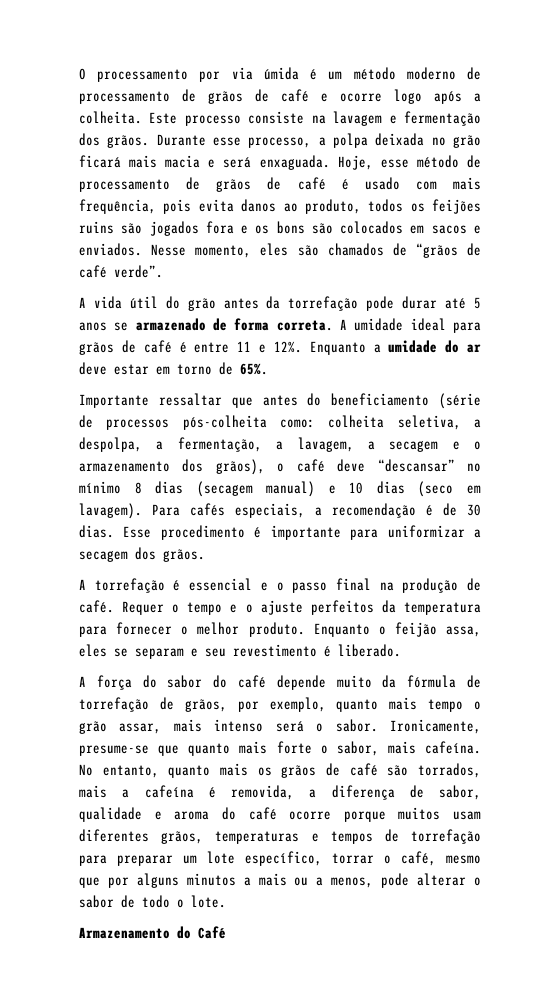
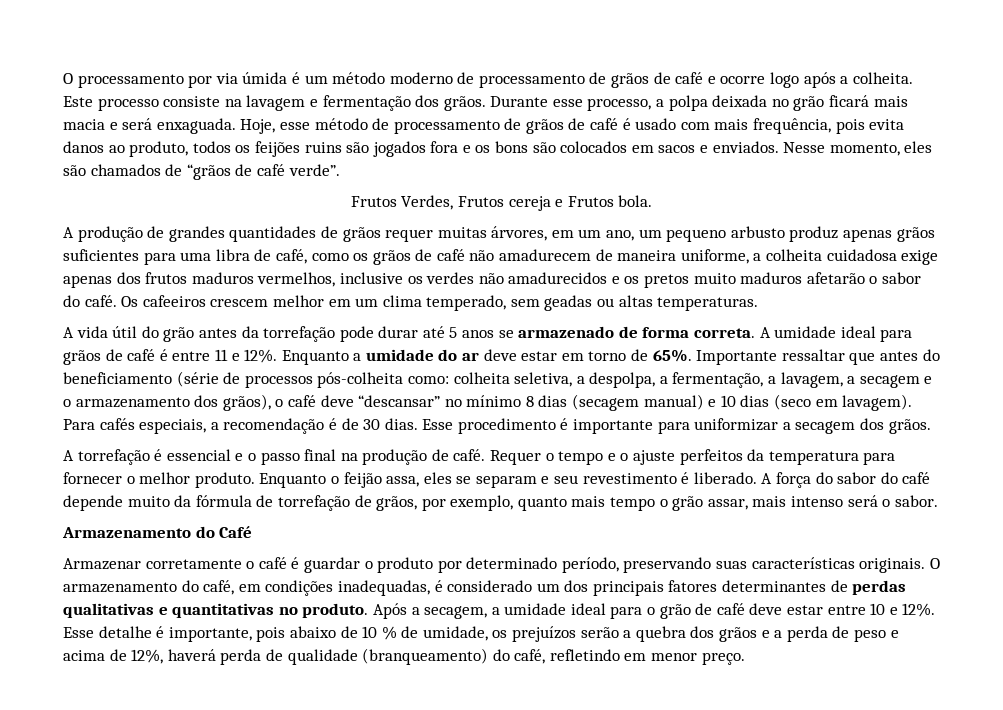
+ Frutos Verdes, Frutos cereja e Frutos bola.
+ A produção de grandes quantidades de grãos requer muitas árvores, em um ano, um pequeno arbusto produz apenas grãos suficientes para uma libra de café, como os grãos de café não amadurecem de maneira uniforme, a colheita cuidadosa exige apenas dos frutos maduros vermelhos, inclusive os verdes não amadurecidos e os pretos muito maduros afetarão o sabor do café. Os cafeeiros crescem melhor em um clima temperado, sem geadas ou altas temperaturas.
- Enquanto a umidade do ar deve estar em torno de 65%.
- Importante ressaltar que antes do beneficiamento (série de processos pós-colheita como: colheita seletiva, a despolpa, a fermentação, a lavagem, a secagem e o armazenamento dos grãos), o café deve “descansar” no mínimo 8 dias (secagem manual) e 10 dias (seco em lavagem).
+ Enquanto a umidade do ar deve estar em torno de 65%. Importante ressaltar que antes do beneficiamento (série de processos pós-colheita como: colheita seletiva, a despolpa, a fermentação, a lavagem, a secagem e o armazenamento dos grãos), o café deve “descansar” no mínimo 8 dias (secagem manual) e 10 dias (seco em lavagem).
- Enquanto o feijão assa, eles se separam e seu revestimento é liberado.
- A força do sabor do café depende muito da fórmula de torrefação de grãos, por exemplo, quanto mais tempo o grão assar, mais intenso será o sabor. Ironicamente, presume-se que quanto mais forte o sabor, mais cafeína. No entanto, quanto mais os grãos de café são torrados, mais a cafeína é removida, a diferença de sabor, qualidade e aroma do café ocorre porque muitos usam diferentes grãos, temperaturas e tempos de torrefação para preparar um lote específico, torrar o café, mesmo que por alguns minutos a mais ou a menos, pode alterar o sabor de todo o lote.
+ Enquanto o feijão assa, eles se separam e seu revestimento é liberado. A força do sabor do café depende muito da fórmula de torrefação de grãos, por exemplo, quanto mais tempo o grão assar, mais intenso será o sabor.
  Armazenamento do Café
+ Armazenar corretamente o café é guardar o produto por determinado período, preservando suas características originais. O armazenamento do café, em condições inadequadas, é considerado um dos principais fatores determinantes de perdas qualitativas e quantitativas no produto. Após a secagem, a umidade ideal para o grão de café deve estar entre 10 e 12%. Esse detalhe é importante, pois abaixo de 10 % de umidade, os prejuízos serão a quebra dos grãos e a perda de peso e acima de 12%, haverá perda de qualidade (branqueamento) do café, refletindo em menor preço.

